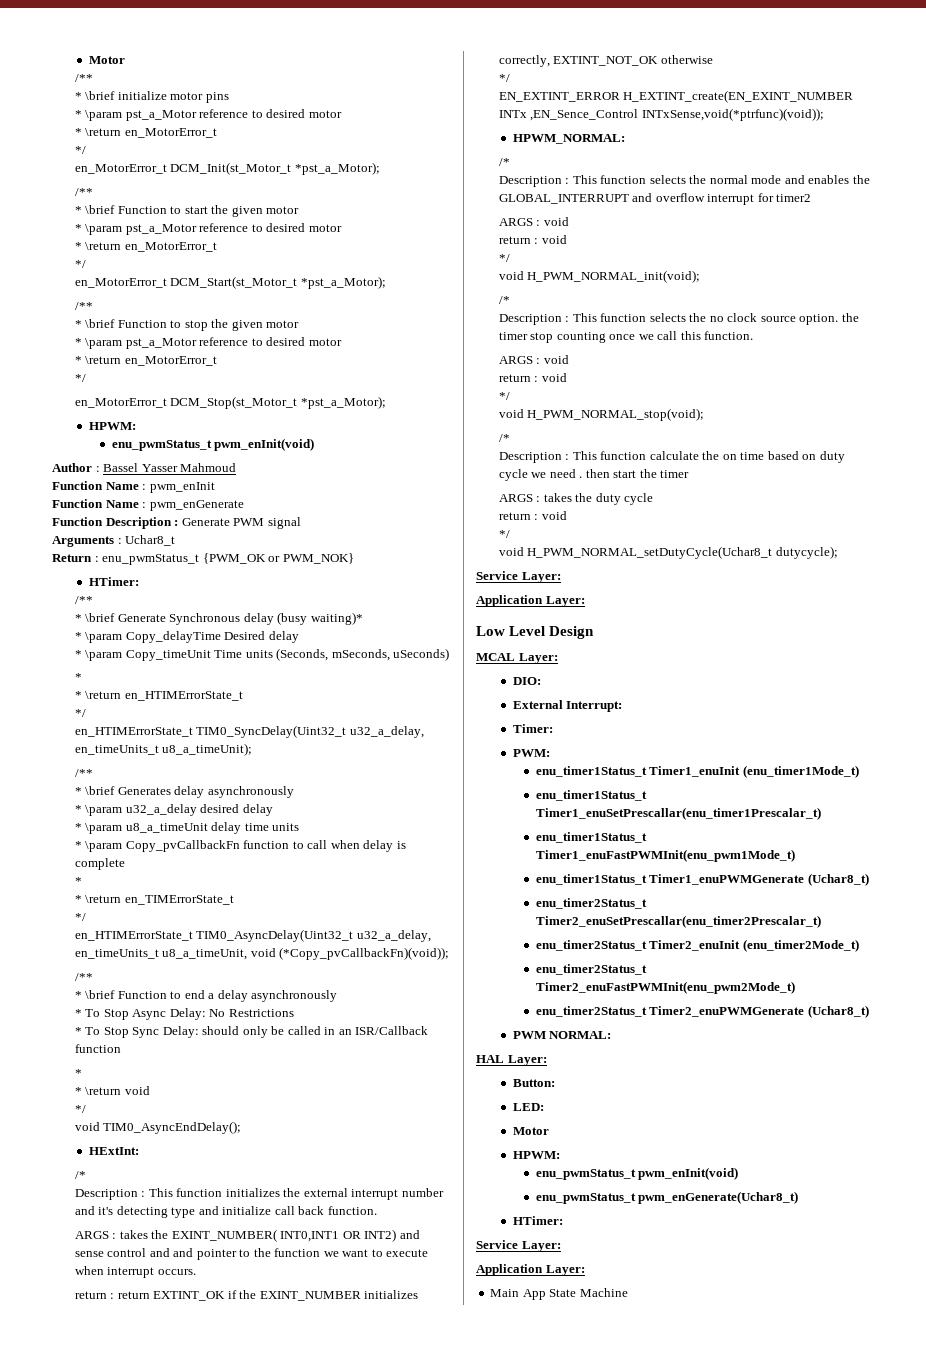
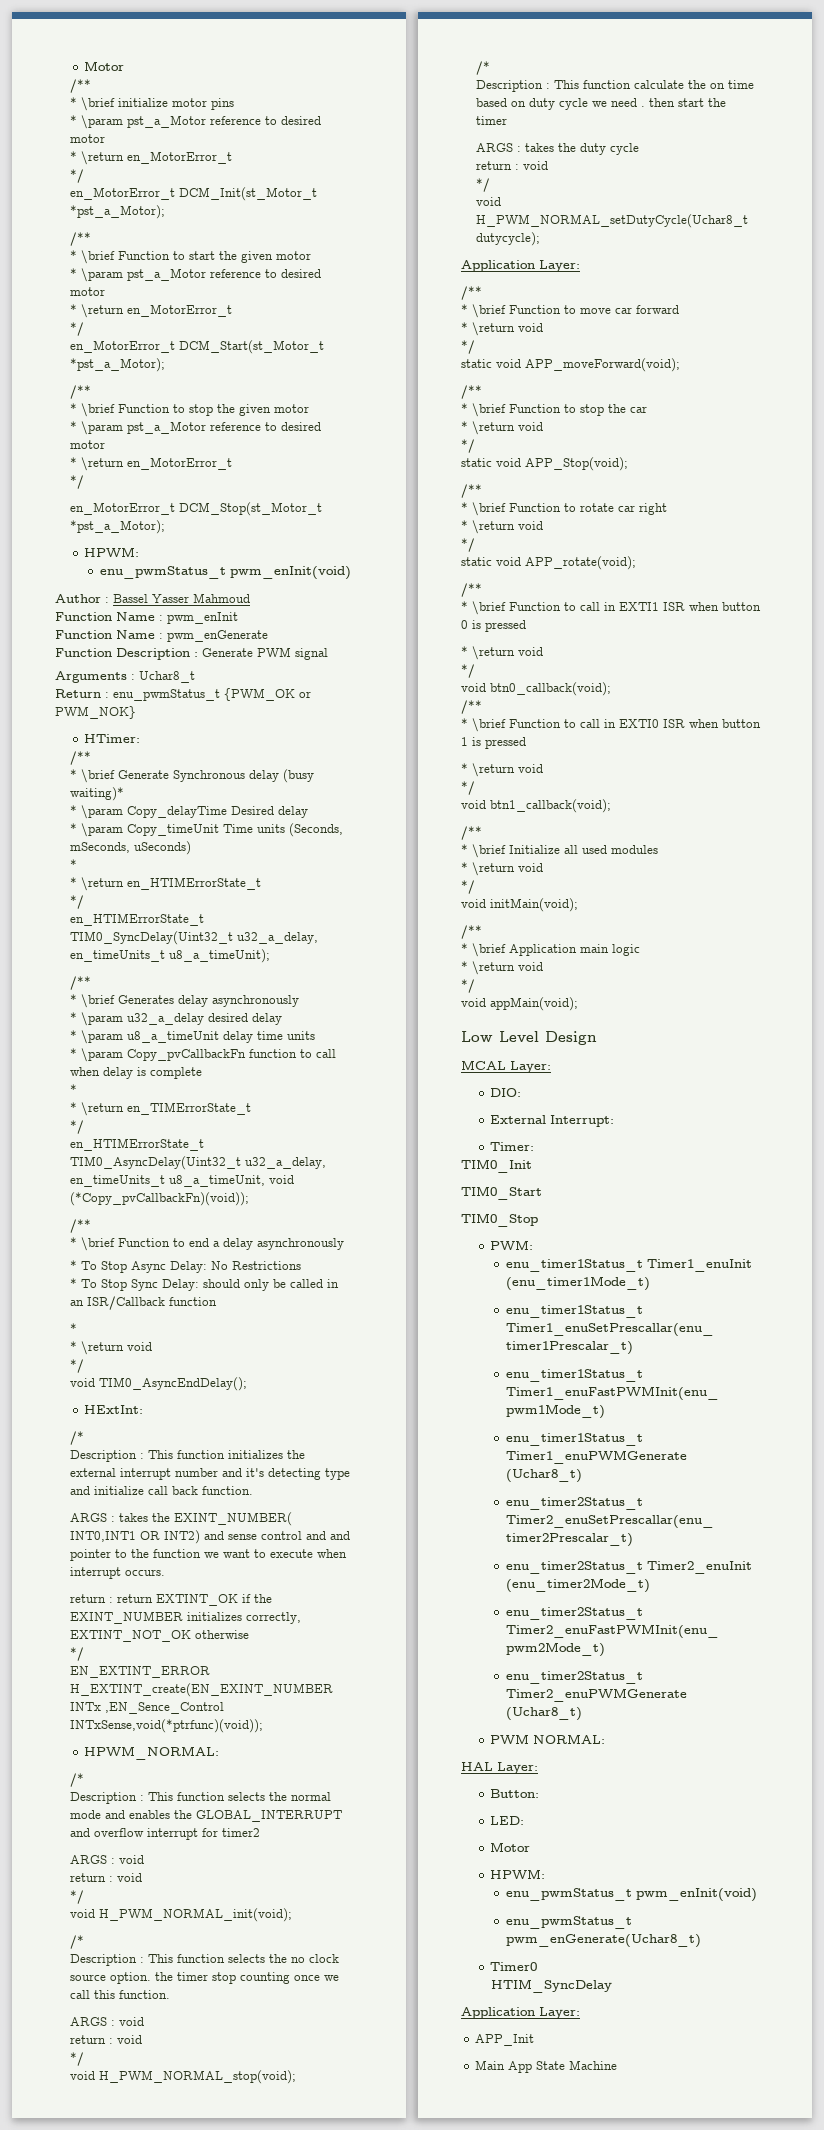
  void H_PWM_NORMAL_setDutyCycle(Uchar8_t dutycycle);
- Service Layer:
  Application Layer:
+ /**
+ * \brief Function to move car forward
+ * \return void
+ */
+ static void APP_moveForward(void);
+ /**
+ * \brief Function to stop the car
+ * \return void
+ */
+ static void APP_Stop(void);
+ /**
+ * \brief Function to rotate car right
+ * \return void
+ */
+ static void APP_rotate(void);
+ /**
+ * \brief Function to call in EXTI1 ISR when button 0 is pressed
+ * \return void
+ */
+ void btn0_callback(void);
+ /**
+ * \brief Function to call in EXTI0 ISR when button 1 is pressed
+ * \return void
+ */
+ void btn1_callback(void);
+ /**
+ * \brief Initialize all used modules
+ * \return void
+ */
+ void initMain(void);
+ /**
+ * \brief Application main logic
+ * \return void
+ */
+ void appMain(void);
+ TIM0_Init
+ TIM0_Start
+ TIM0_Stop
  enu_pwmStatus_t pwm_enGenerate(Uchar8_t)
- HTimer:
- Service Layer:
+ Timer0
+ HTIM_SyncDelay
  Application Layer:
+ APP_Init

